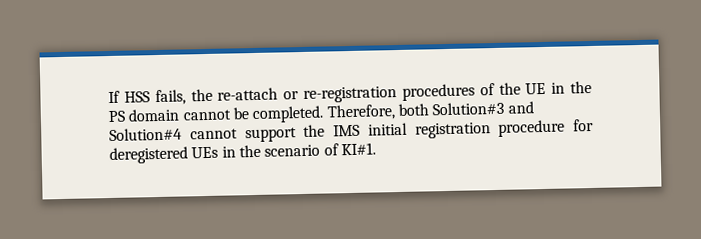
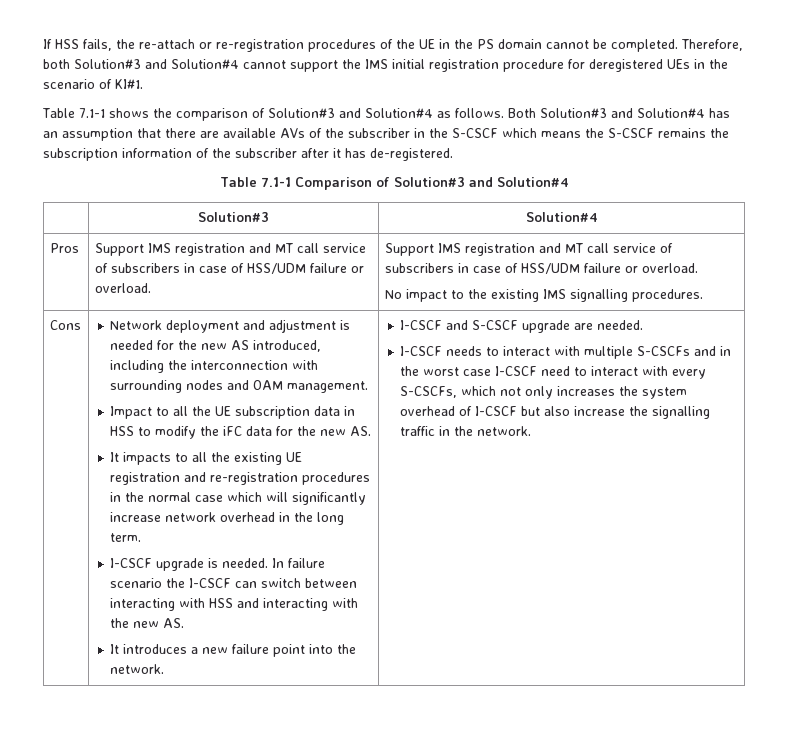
+ Table 7.1-1 shows the comparison of Solution#3 and Solution#4 as follows. Both Solution#3 and Solution#4 has an assumption that there are available AVs of the subscriber in the S-CSCF which means the S-CSCF remains the subscription information of the subscriber after it has de-registered.
+ Table 7.1-1 Comparison of Solution#3 and Solution#4
+ | Solution#3 | Solution#4
+ Pros | Support IMS registration and MT call service of subscribers in case of HSS/UDM failure or overload. | Support IMS registration and MT call service of subscribers in case of HSS/UDM failure or overload.
+ No impact to the existing IMS signalling procedures.
+ Cons | Network deployment and adjustment is needed for the new AS introduced, including the interconnection with surrounding nodes and OAM management.
+ Impact to all the UE subscription data in HSS to modify the iFC data for the new AS.
+ It impacts to all the existing UE registration and re-registration procedures in the normal case which will significantly increase network overhead in the long term.
+ I-CSCF upgrade is needed. In failure scenario the I-CSCF can switch between interacting with HSS and interacting with the new AS.
+ It introduces a new failure point into the network. | I-CSCF and S-CSCF upgrade are needed.
+ I-CSCF needs to interact with multiple S-CSCFs and in the worst case I-CSCF need to interact with every S-CSCFs, which not only increases the system overhead of I-CSCF but also increase the signalling traffic in the network.

